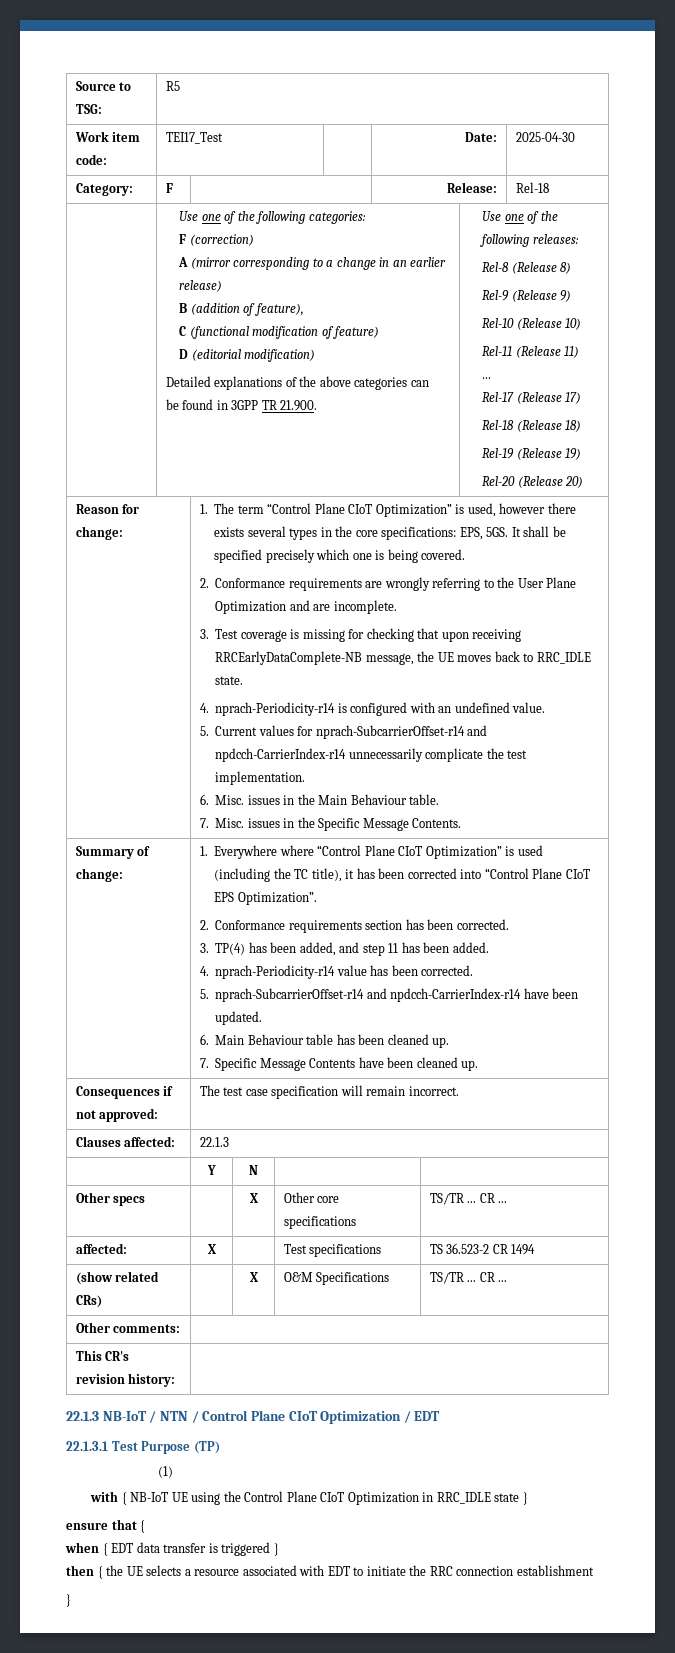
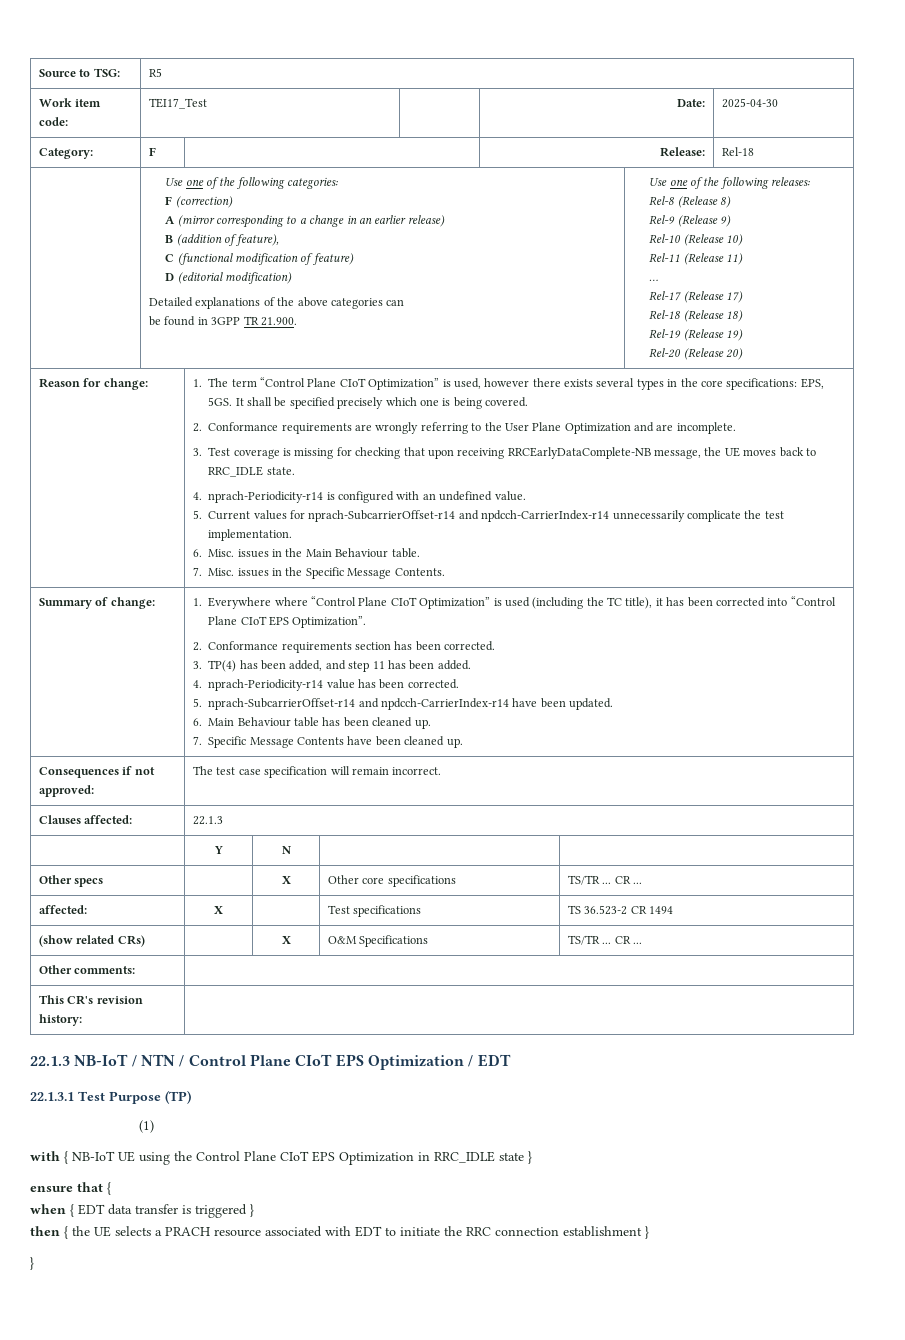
- 22.1.3 NB-IoT / NTN / Control Plane CIoT Optimization / EDT
+ 22.1.3 NB-IoT / NTN / Control Plane CIoT EPS Optimization / EDT
- with { NB-IoT UE using the Control Plane CIoT Optimization in RRC_IDLE state }
+ with { NB-IoT UE using the Control Plane CIoT EPS Optimization in RRC_IDLE state }
- then { the UE selects a resource associated with EDT to initiate the RRC connection establishment
+ then { the UE selects a PRACH resource associated with EDT to initiate the RRC connection establishment }

